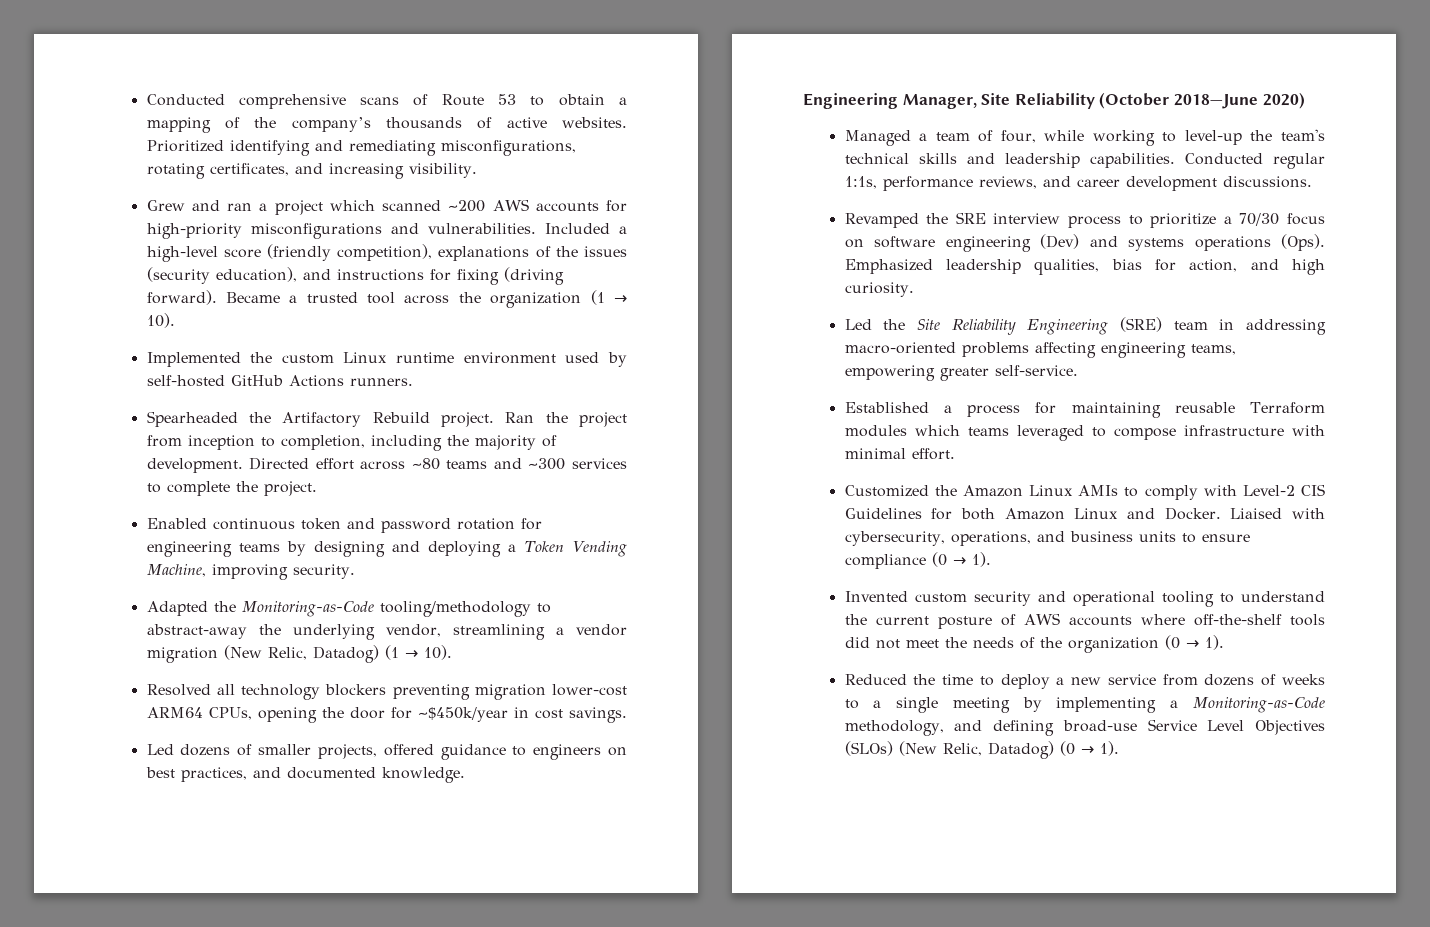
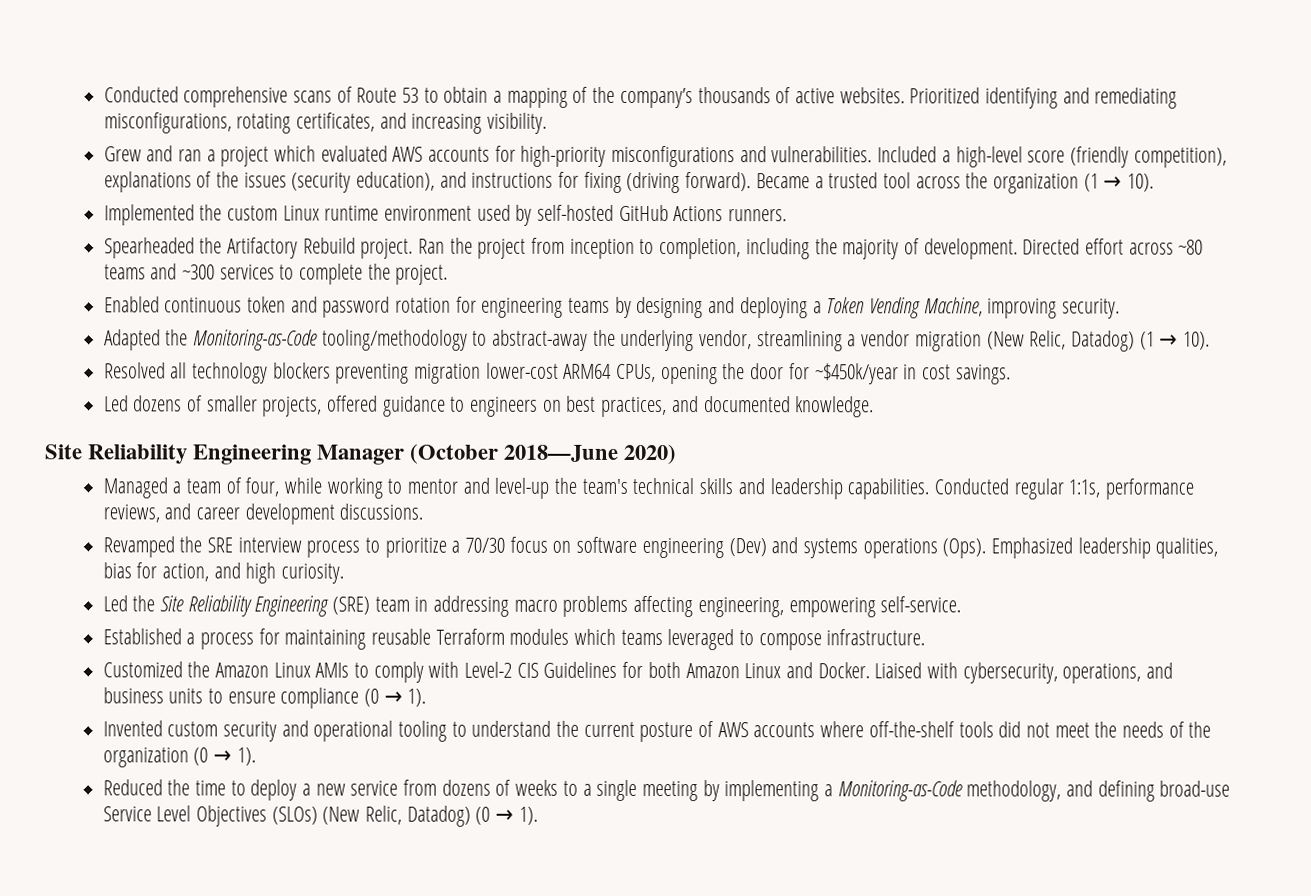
- Grew and ran a project which scanned ~200 AWS accounts for high-priority misconfigurations and vulnerabilities.
+ Grew and ran a project which evaluated AWS accounts for high-priority misconfigurations and vulnerabilities.
- Engineering Manager, Site Reliability (October 2018—June 2020)
+ Site Reliability Engineering Manager (October 2018—June 2020)
- Managed a team of four, while working to level-up the team's technical skills and leadership capabilities.
+ Managed a team of four, while working to mentor and level-up the team's technical skills and leadership capabilities.
- Led the Site Reliability Engineering (SRE) team in addressing macro-oriented problems affecting engineering teams, empowering greater self-service.
+ Led the Site Reliability Engineering (SRE) team in addressing macro problems affecting engineering, empowering self-service.
- Established a process for maintaining reusable Terraform modules which teams leveraged to compose infrastructure with minimal effort.
+ Established a process for maintaining reusable Terraform modules which teams leveraged to compose infrastructure.

